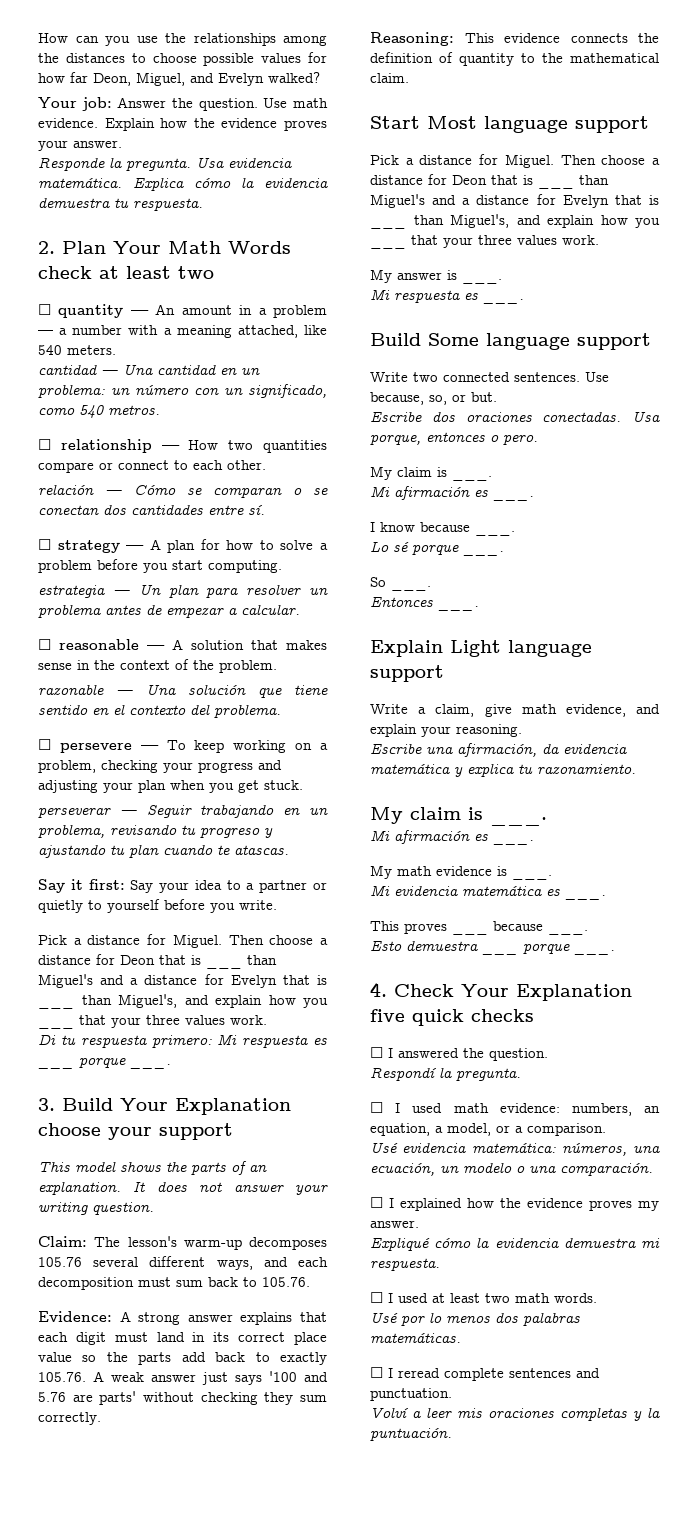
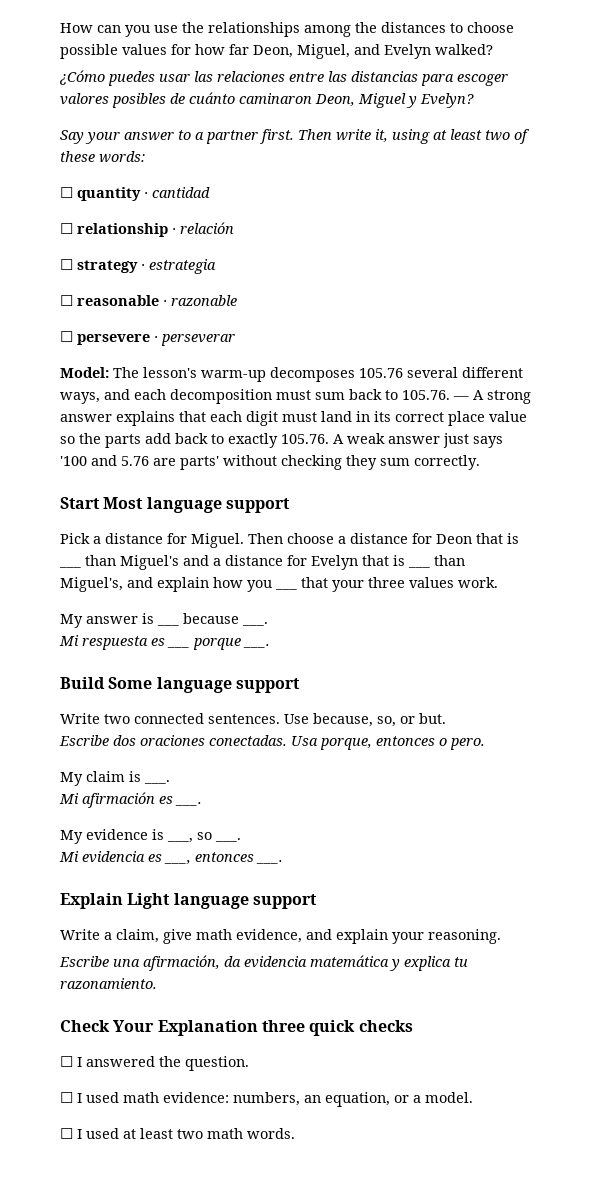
- Your job: Answer the question. Use math evidence. Explain how the evidence proves your answer.
- Responde la pregunta. Usa evidencia matemática. Explica cómo la evidencia demuestra tu respuesta.
- 2. Plan Your Math Words check at least two
+ ¿Cómo puedes usar las relaciones entre las distancias para escoger valores posibles de cuánto caminaron Deon, Miguel y Evelyn?
+ Say your answer to a partner first. Then write it, using at least two of these words:
- ☐ quantity — An amount in a problem — a number with a meaning attached, like 540 meters.
- cantidad — Una cantidad en un problema: un número con un significado, como 540 metros.
- ☐ relationship — How two quantities compare or connect to each other.
- relación — Cómo se comparan o se conectan dos cantidades entre sí.
- ☐ strategy — A plan for how to solve a problem before you start computing.
- estrategia — Un plan para resolver un problema antes de empezar a calcular.
- ☐ reasonable — A solution that makes sense in the context of the problem.
- razonable — Una solución que tiene sentido en el contexto del problema.
- ☐ persevere — To keep working on a problem, checking your progress and adjusting your plan when you get stuck.
- perseverar — Seguir trabajando en un problema, revisando tu progreso y ajustando tu plan cuando te atascas.
- Say it first: Say your idea to a partner or quietly to yourself before you write.
- Pick a distance for Miguel. Then choose a distance for Deon that is ___ than Miguel's and a distance for Evelyn that is ___ than Miguel's, and explain how you ___ that your three values work.
- Di tu respuesta primero: Mi respuesta es ___ porque ___.
- 3. Build Your Explanation choose your support
- This model shows the parts of an explanation. It does not answer your writing question.
- Claim: The lesson's warm-up decomposes 105.76 several different ways, and each decomposition must sum back to 105.76.
- Evidence: A strong answer explains that each digit must land in its correct place value so the parts add back to exactly 105.76. A weak answer just says '100 and 5.76 are parts' without checking they sum correctly.
+ ☐ quantity · cantidad
+ ☐ relationship · relación
+ ☐ strategy · estrategia
+ ☐ reasonable · razonable
+ ☐ persevere · perseverar
+ Model: The lesson's warm-up decomposes 105.76 several different ways, and each decomposition must sum back to 105.76. — A strong answer explains that each digit must land in its correct place value so the parts add back to exactly 105.76. A weak answer just says '100 and 5.76 are parts' without checking they sum correctly.
- Reasoning: This evidence connects the definition of quantity to the mathematical claim.
- My answer is ___.
+ My answer is ___ because ___.
- Mi respuesta es ___.
+ Mi respuesta es ___ porque ___.
- I know because ___.
- Lo sé porque ___.
- So ___.
- Entonces ___.
+ My evidence is ___, so ___.
+ Mi evidencia es ___, entonces ___.
  Escribe una afirmación, da evidencia matemática y explica tu razonamiento.
- My claim is ___.
- Mi afirmación es ___.
- My math evidence is ___.
- Mi evidencia matemática es ___.
- This proves ___ because ___.
- Esto demuestra ___ porque ___.
- 4. Check Your Explanation five quick checks
+ Check Your Explanation three quick checks
- Respondí la pregunta.
- ☐ I used math evidence: numbers, an equation, a model, or a comparison.
- Usé evidencia matemática: números, una ecuación, un modelo o una comparación.
- ☐ I explained how the evidence proves my answer.
- Expliqué cómo la evidencia demuestra mi respuesta.
+ ☐ I used math evidence: numbers, an equation, or a model.
- Usé por lo menos dos palabras matemáticas.
- ☐ I reread complete sentences and punctuation.
- Volví a leer mis oraciones completas y la puntuación.

